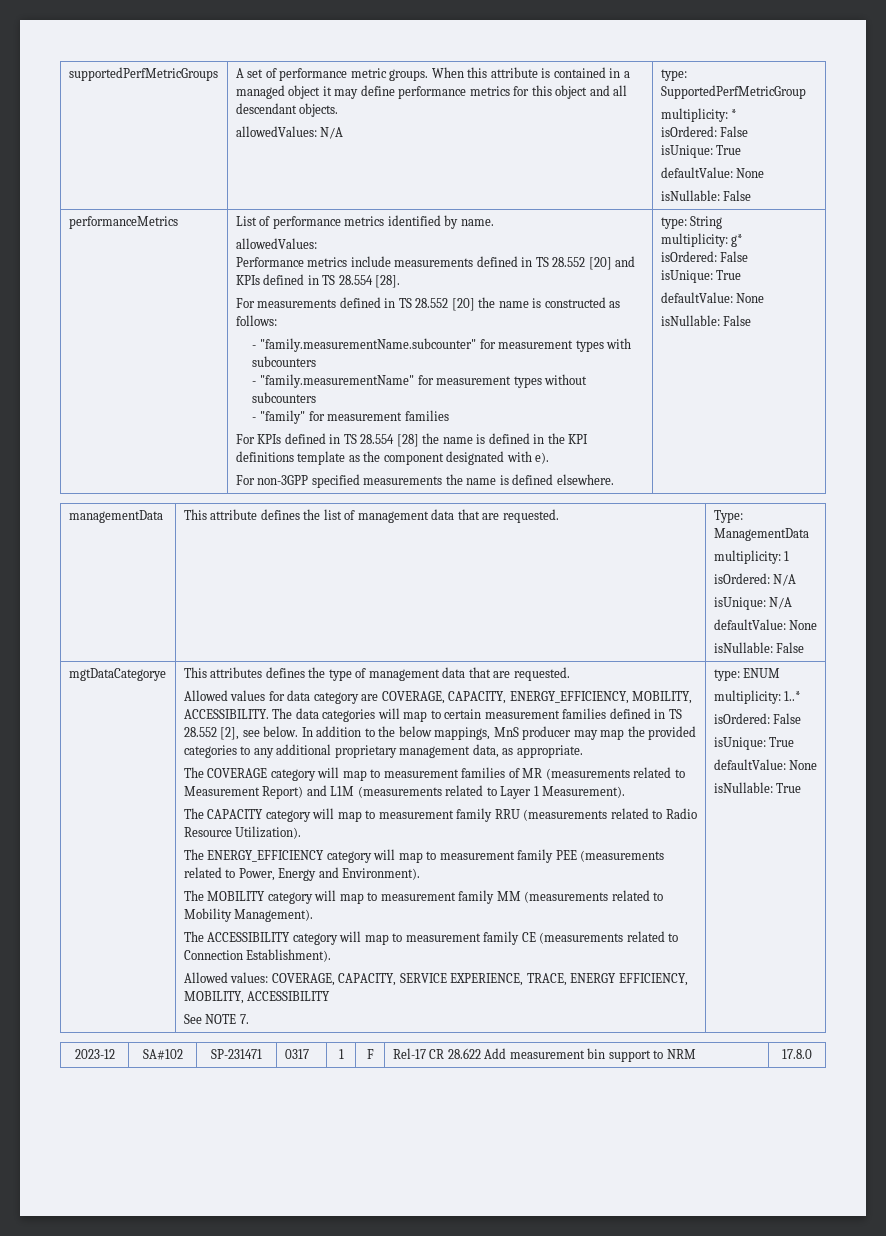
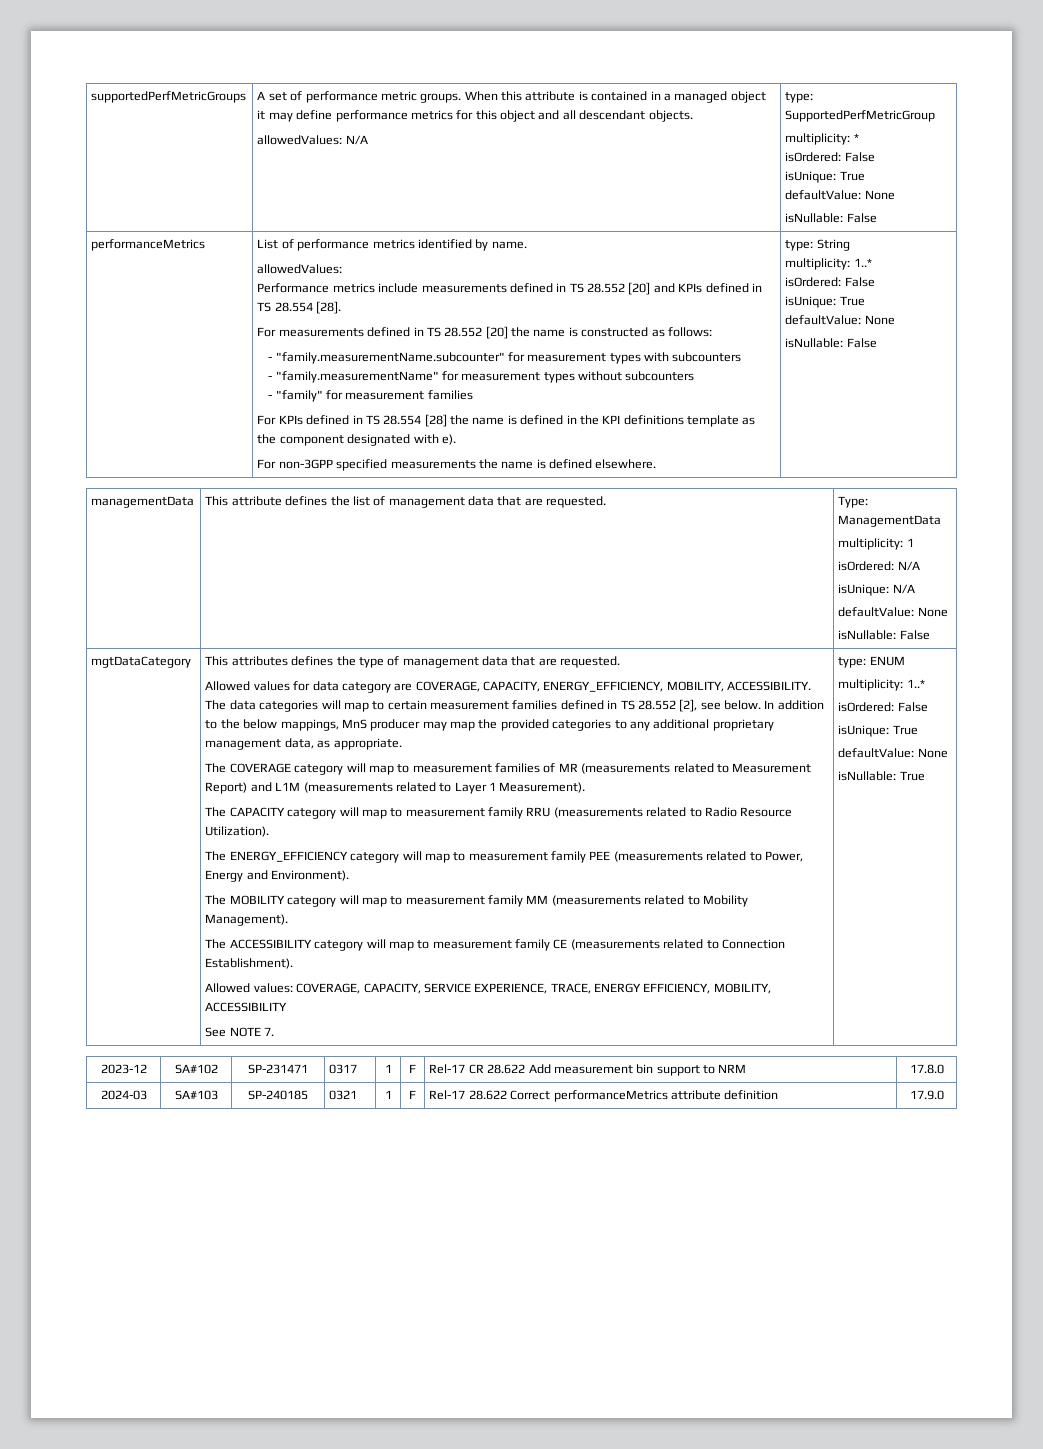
  type: String
- multiplicity: g*
+ multiplicity: 1..*
- mgtDataCategorye
+ mgtDataCategory
+ 2024-03 | SA#103 | SP-240185 | 0321 | 1 | F | Rel-17 28.622 Correct performanceMetrics attribute definition | 17.9.0

